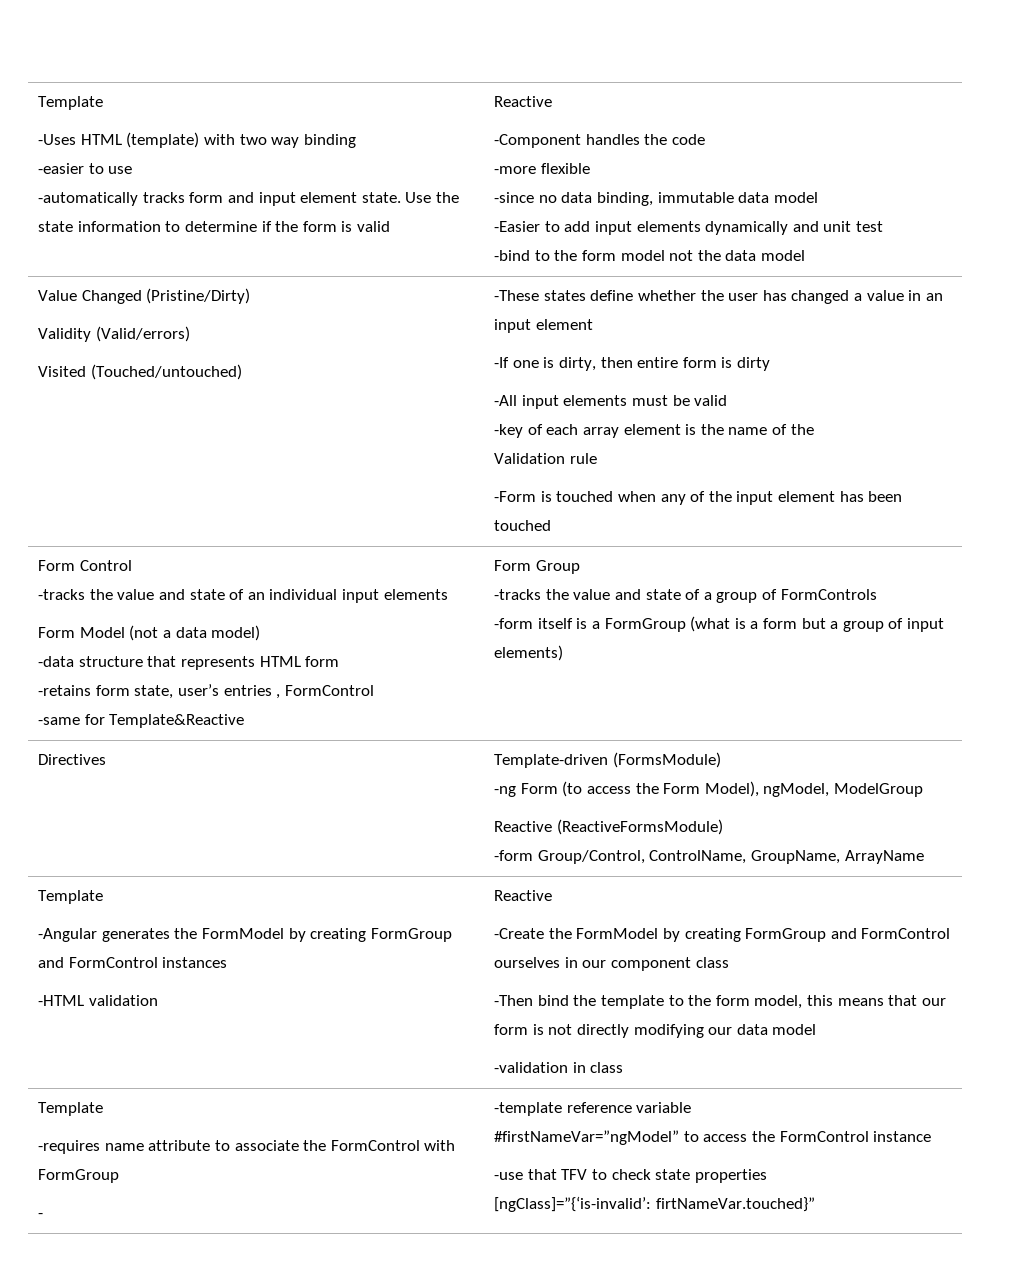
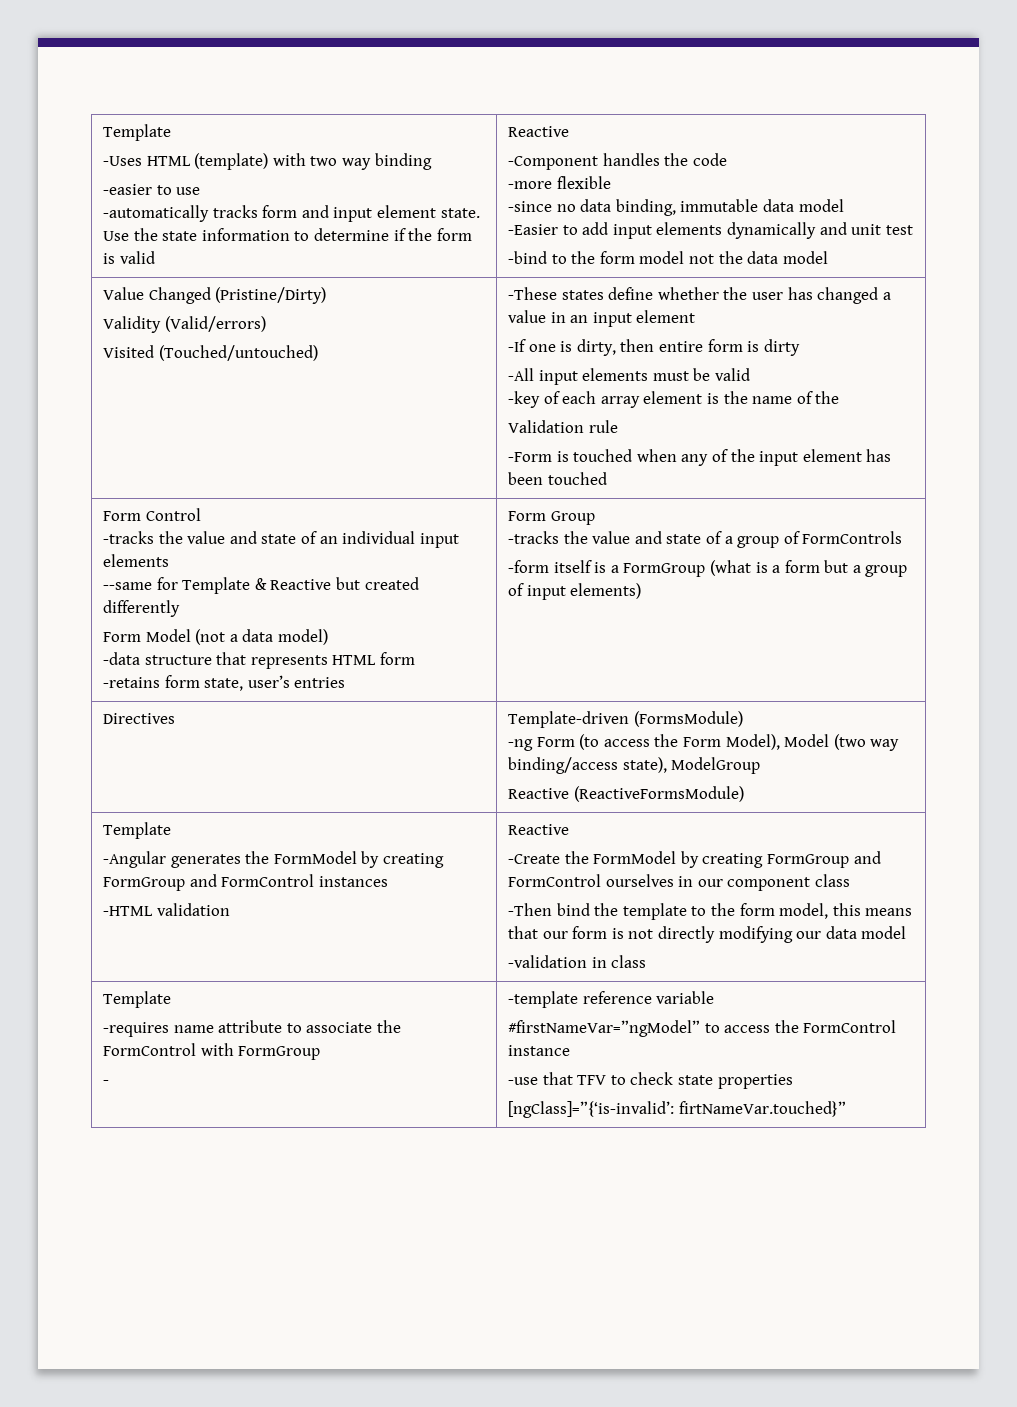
+ --same for Template & Reactive but created differently
- -retains form state, user’s entries , FormControl
- -same for Template&Reactive
+ -retains form state, user’s entries
  Directives | Template-driven (FormsModule)
- -ng Form (to access the Form Model), ngModel, ModelGroup
+ -ng Form (to access the Form Model), Model (two way binding/access state), ModelGroup
  Reactive (ReactiveFormsModule)
- -form Group/Control, ControlName, GroupName, ArrayName

